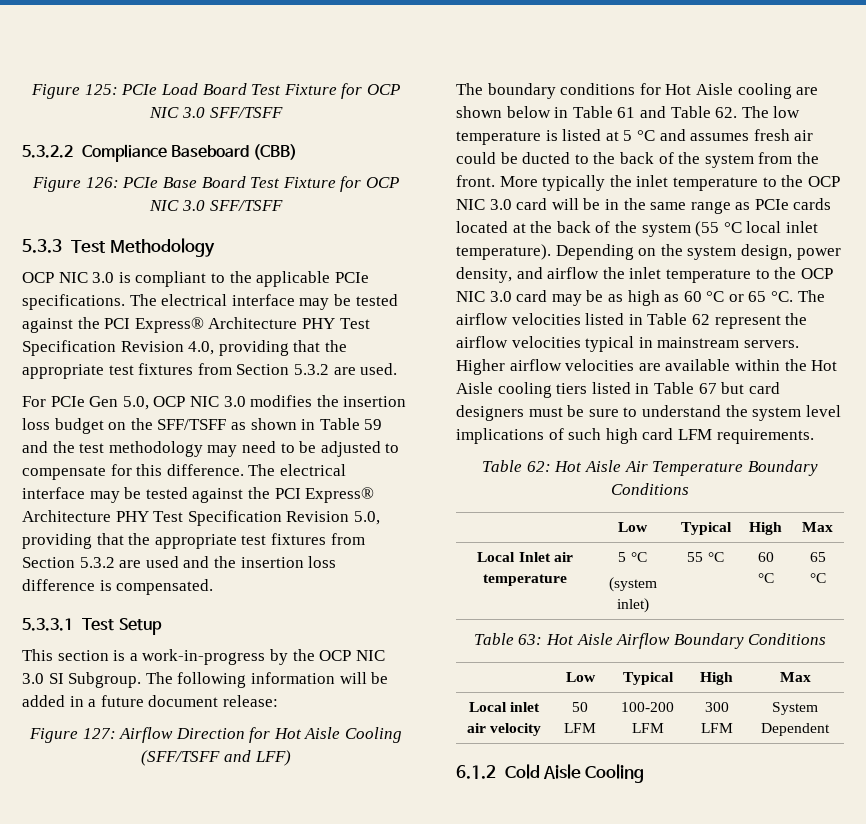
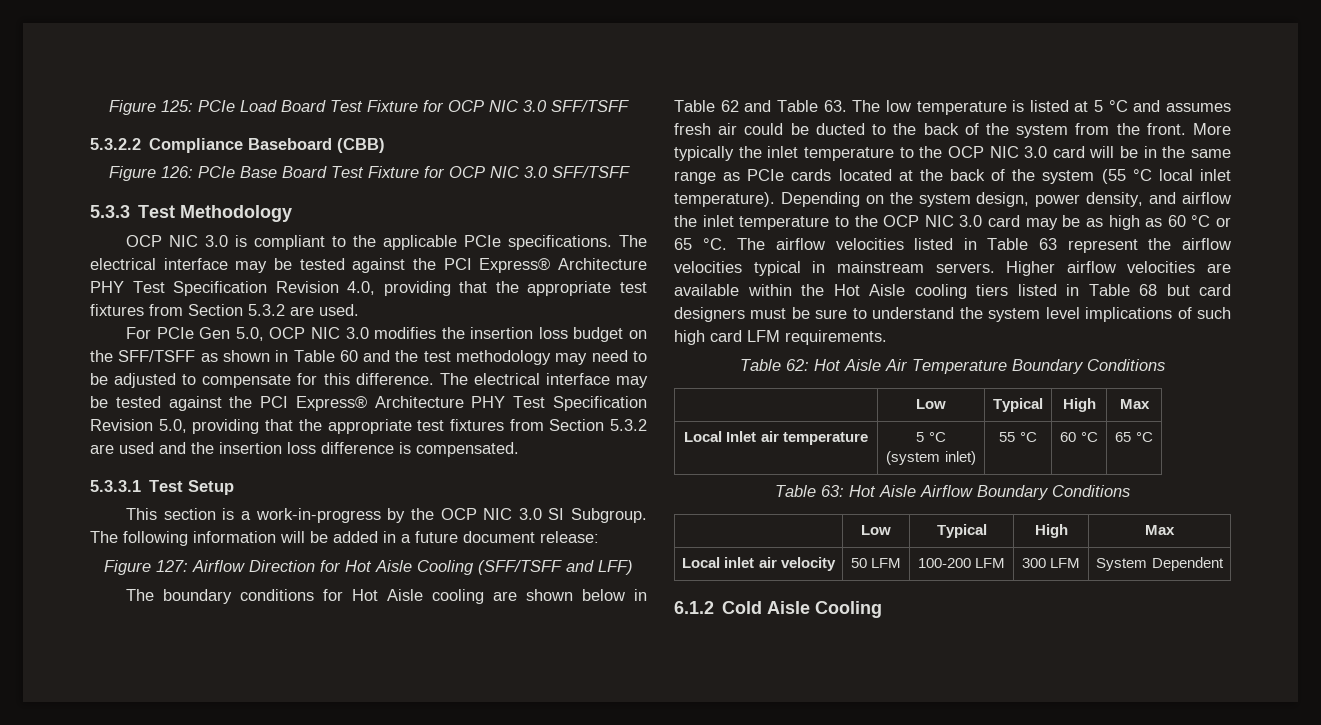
- For PCIe Gen 5.0, OCP NIC 3.0 modifies the insertion loss budget on the SFF/TSFF as shown in Table 59 and the test methodology may need to be adjusted to compensate for this difference.
+ For PCIe Gen 5.0, OCP NIC 3.0 modifies the insertion loss budget on the SFF/TSFF as shown in Table 60 and the test methodology may need to be adjusted to compensate for this difference.
- The boundary conditions for Hot Aisle cooling are shown below in Table 61 and Table 62. The low temperature is listed at 5 °C and assumes fresh air could be ducted to the back of the system from the front.
+ The boundary conditions for Hot Aisle cooling are shown below in Table 62 and Table 63. The low temperature is listed at 5 °C and assumes fresh air could be ducted to the back of the system from the front.
- The airflow velocities listed in Table 62 represent the airflow velocities typical in mainstream servers.
+ The airflow velocities listed in Table 63 represent the airflow velocities typical in mainstream servers.
- Higher airflow velocities are available within the Hot Aisle cooling tiers listed in Table 67 but card designers must be sure to understand the system level implications of such high card LFM requirements.
+ Higher airflow velocities are available within the Hot Aisle cooling tiers listed in Table 68 but card designers must be sure to understand the system level implications of such high card LFM requirements.

